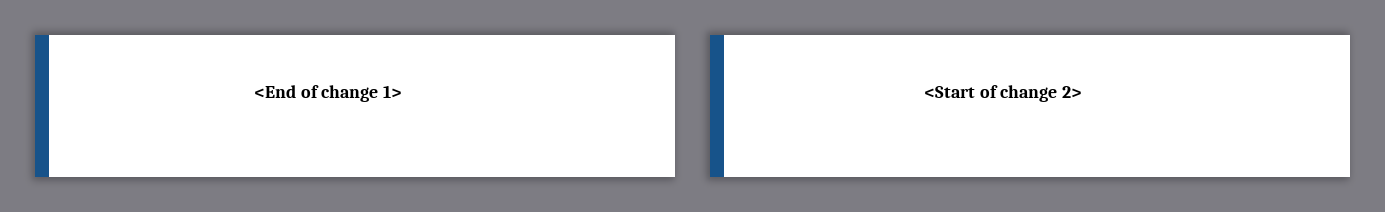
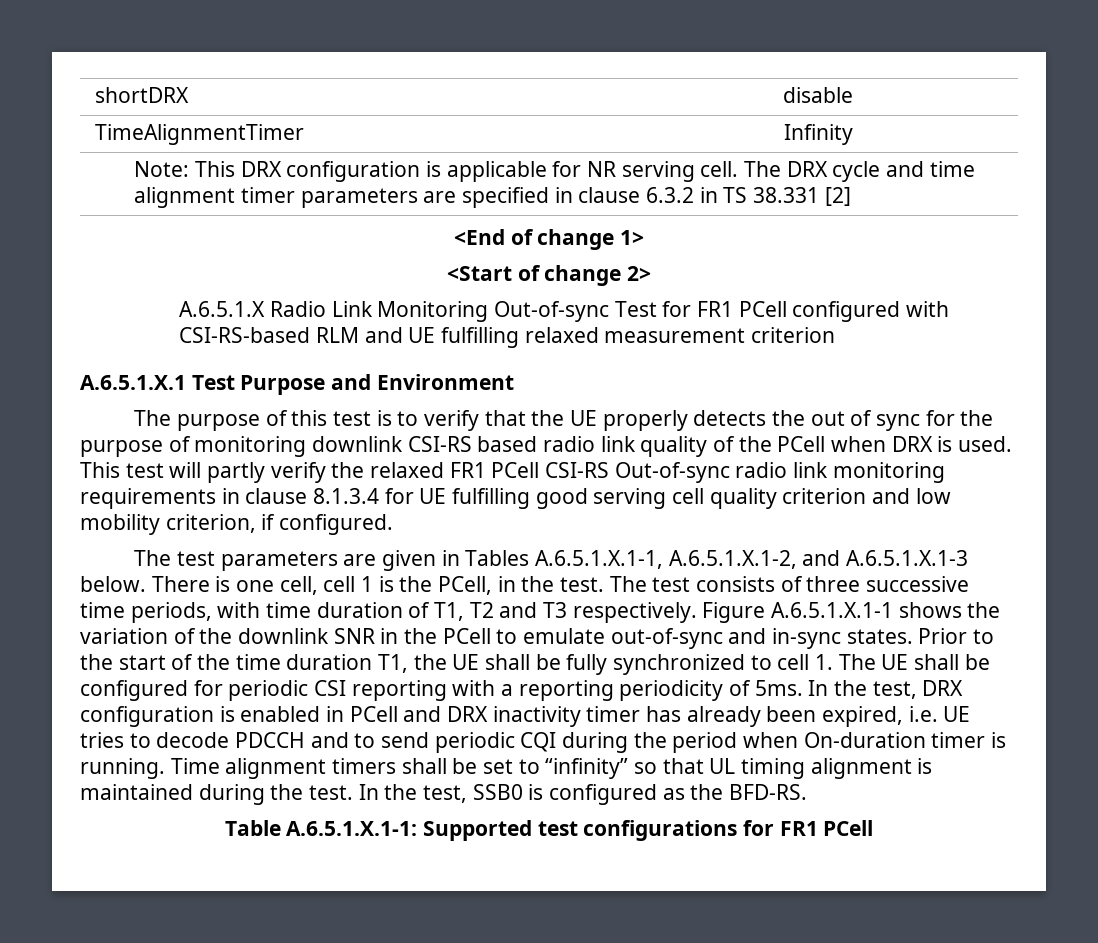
+ shortDRX | disable
+ TimeAlignmentTimer | Infinity
+ Note: This DRX configuration is applicable for NR serving cell. The DRX cycle and time alignment timer parameters are specified in clause 6.3.2 in TS 38.331 [2]
+ A.6.5.1.X Radio Link Monitoring Out-of-sync Test for FR1 PCell configured with CSI-RS-based RLM and UE fulfilling relaxed measurement criterion
+ A.6.5.1.X.1 Test Purpose and Environment
+ The purpose of this test is to verify that the UE properly detects the out of sync for the purpose of monitoring downlink CSI-RS based radio link quality of the PCell when DRX is used. This test will partly verify the relaxed FR1 PCell CSI-RS Out-of-sync radio link monitoring requirements in clause 8.1.3.4 for UE fulfilling good serving cell quality criterion and low mobility criterion, if configured.
+ The test parameters are given in Tables A.6.5.1.X.1-1, A.6.5.1.X.1-2, and A.6.5.1.X.1-3 below. There is one cell, cell 1 is the PCell, in the test. The test consists of three successive time periods, with time duration of T1, T2 and T3 respectively. Figure A.6.5.1.X.1-1 shows the variation of the downlink SNR in the PCell to emulate out-of-sync and in-sync states. Prior to the start of the time duration T1, the UE shall be fully synchronized to cell 1. The UE shall be configured for periodic CSI reporting with a reporting periodicity of 5ms. In the test, DRX configuration is enabled in PCell and DRX inactivity timer has already been expired, i.e. UE tries to decode PDCCH and to send periodic CQI during the period when On-duration timer is running. Time alignment timers shall be set to “infinity” so that UL timing alignment is maintained during the test. In the test, SSB0 is configured as the BFD-RS.
+ Table A.6.5.1.X.1-1: Supported test configurations for FR1 PCell

